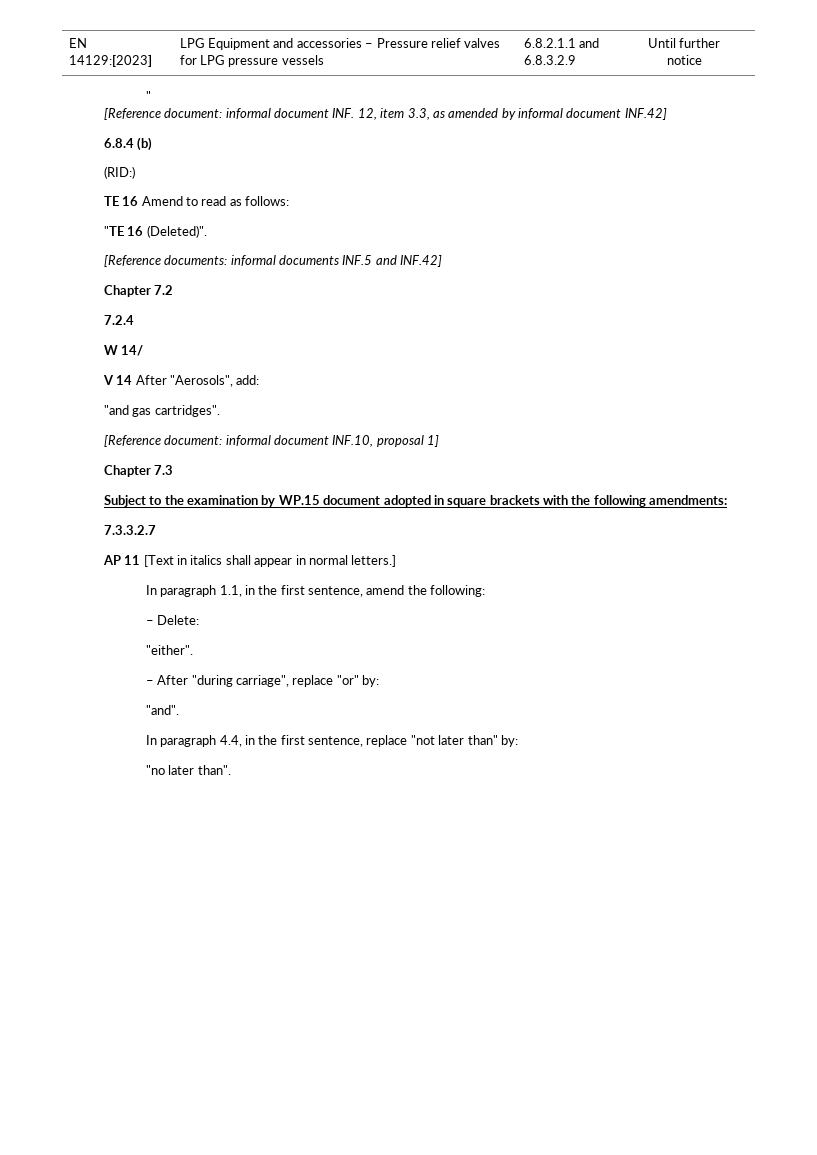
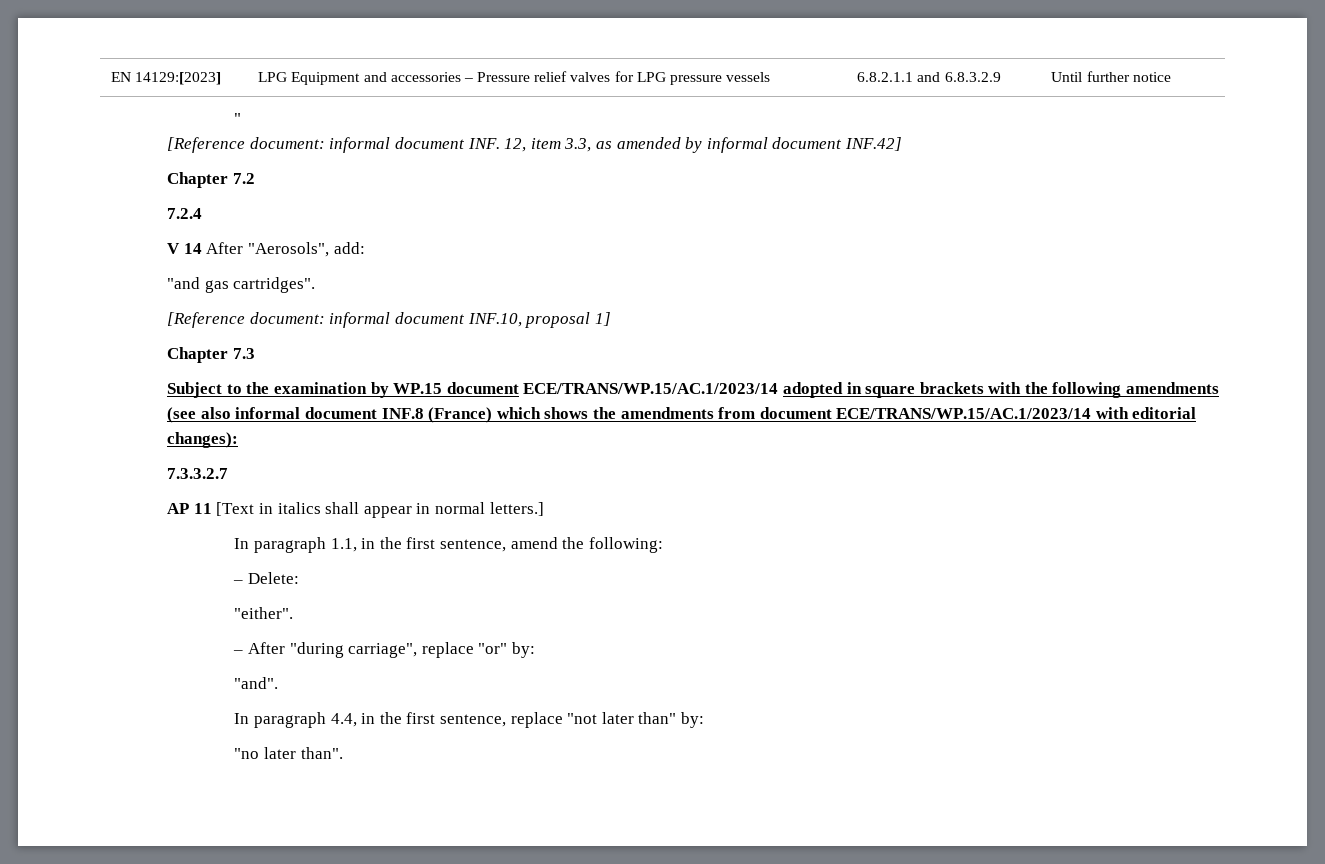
- 6.8.4 (b)
- (RID:)
- TE 16 Amend to read as follows:
- "TE 16 (Deleted)".
- [Reference documents: informal documents INF.5 and INF.42]
- W 14/
- Subject to the examination by WP.15 document adopted in square brackets with the following amendments:
+ Subject to the examination by WP.15 document ECE/TRANS/WP.15/AC.1/2023/14 adopted in square brackets with the following amendments (see also informal document INF.8 (France) which shows the amendments from document ECE/TRANS/WP.15/AC.1/2023/14 with editorial changes):

